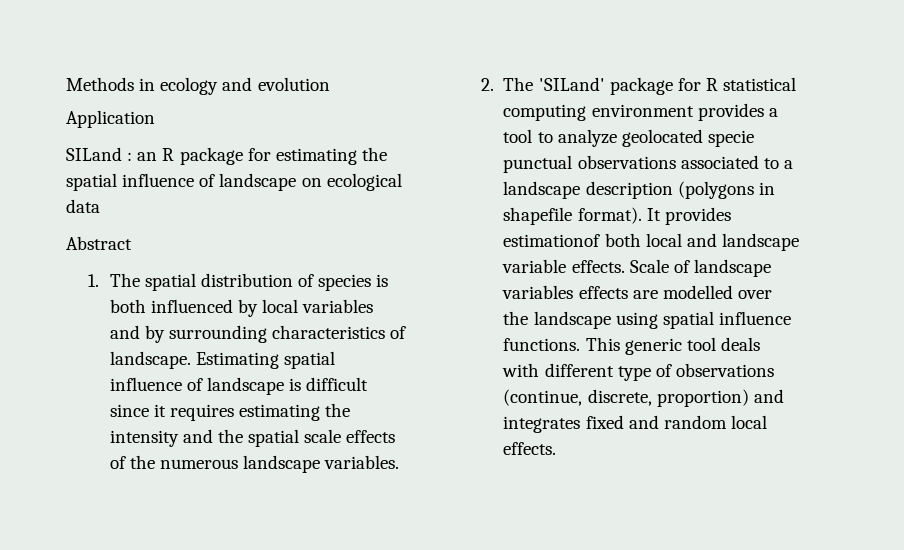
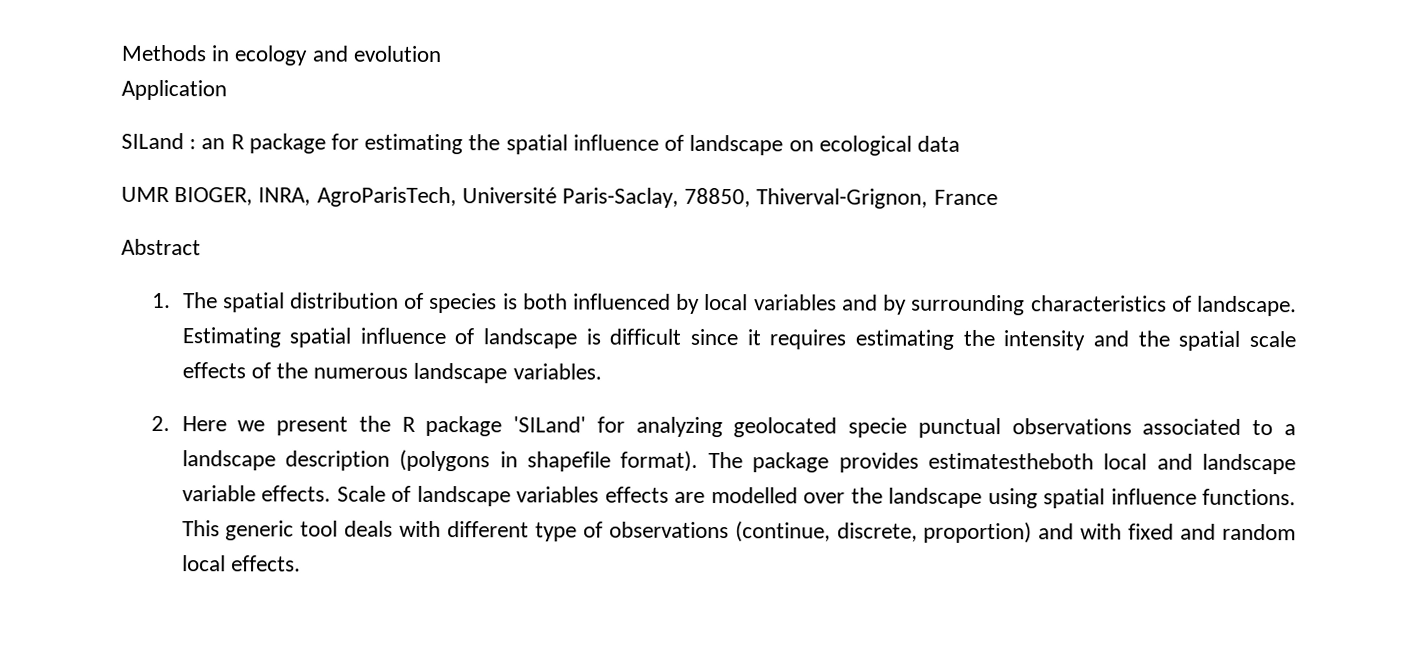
+ UMR BIOGER, INRA, AgroParisTech, Université Paris-Saclay, 78850, Thiverval-Grignon, France
- 2. The 'SILand' package for R statistical computing environment provides a tool to analyze geolocated specie punctual observations associated to a landscape description (polygons in shapefile format).
+ 2. Here we present the R package 'SILand' for analyzing geolocated specie punctual observations associated to a landscape description (polygons in shapefile format).
- It provides estimationof both local and landscape variable effects.
+ The package provides estimatestheboth local and landscape variable effects.
- This generic tool deals with different type of observations (continue, discrete, proportion) and integrates fixed and random local effects.
+ This generic tool deals with different type of observations (continue, discrete, proportion) and with fixed and random local effects.

